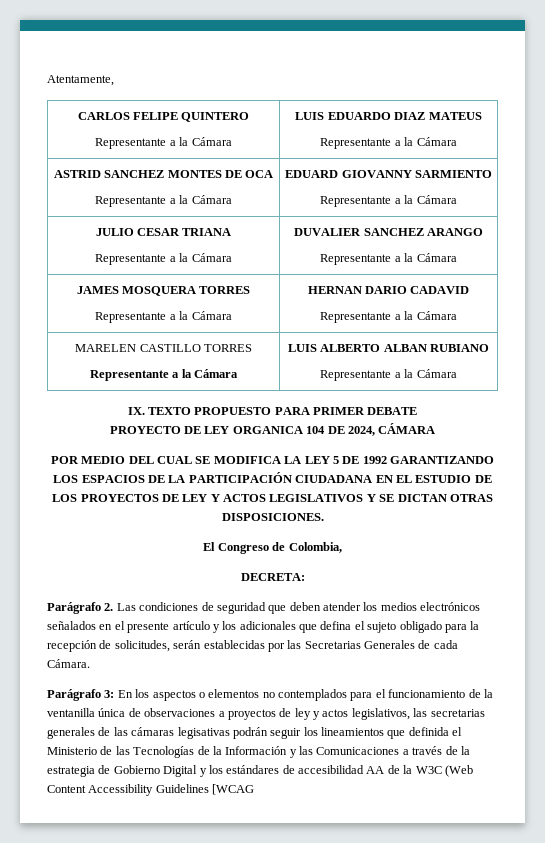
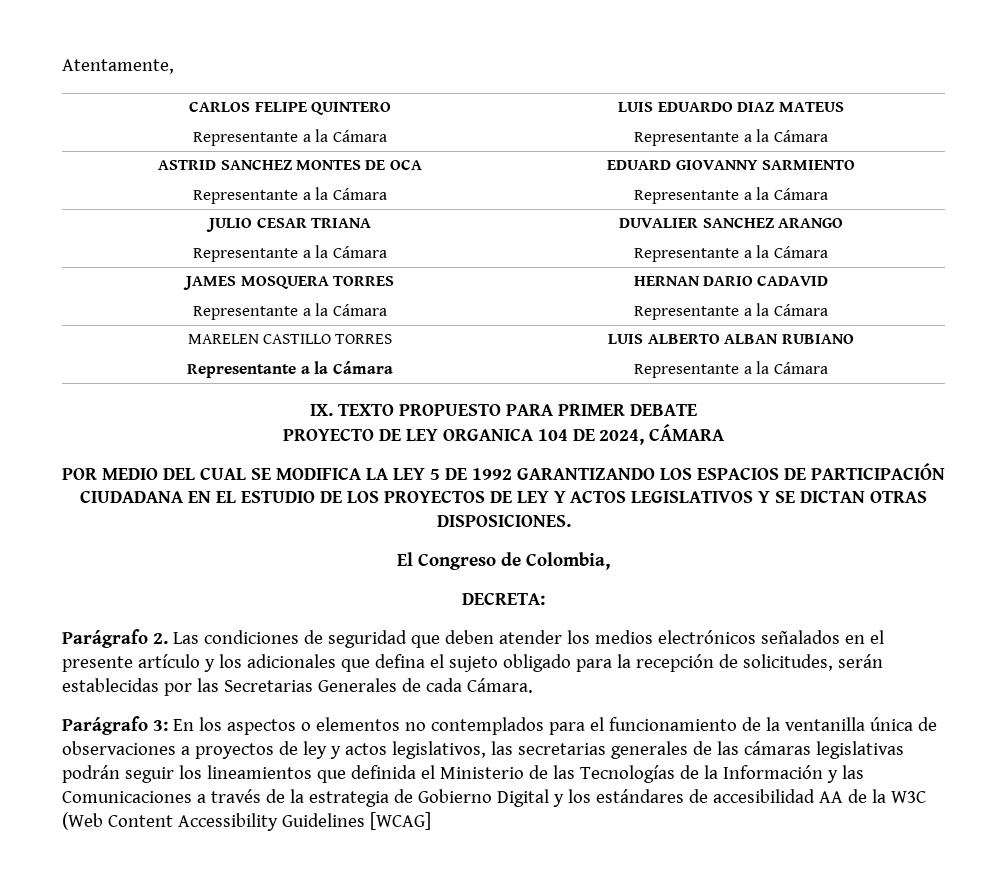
- POR MEDIO DEL CUAL SE MODIFICA LA LEY 5 DE 1992 GARANTIZANDO LOS ESPACIOS DE LA PARTICIPACIÓN CIUDADANA EN EL ESTUDIO DE LOS PROYECTOS DE LEY Y ACTOS LEGISLATIVOS Y SE DICTAN OTRAS DISPOSICIONES.
+ POR MEDIO DEL CUAL SE MODIFICA LA LEY 5 DE 1992 GARANTIZANDO LOS ESPACIOS DE PARTICIPACIÓN CIUDADANA EN EL ESTUDIO DE LOS PROYECTOS DE LEY Y ACTOS LEGISLATIVOS Y SE DICTAN OTRAS DISPOSICIONES.
- En los aspectos o elementos no contemplados para el funcionamiento de la ventanilla única de observaciones a proyectos de ley y actos legislativos, las secretarias generales de las cámaras legisativas podrán seguir los lineamientos que definida el Ministerio de las Tecnologías de la Información y las Comunicaciones a través de la estrategia de Gobierno Digital y los estándares de accesibilidad AA de la W3C (Web Content Accessibility Guidelines [WCAG
+ En los aspectos o elementos no contemplados para el funcionamiento de la ventanilla única de observaciones a proyectos de ley y actos legislativos, las secretarias generales de las cámaras legislativas podrán seguir los lineamientos que definida el Ministerio de las Tecnologías de la Información y las Comunicaciones a través de la estrategia de Gobierno Digital y los estándares de accesibilidad AA de la W3C (Web Content Accessibility Guidelines [WCAG]

